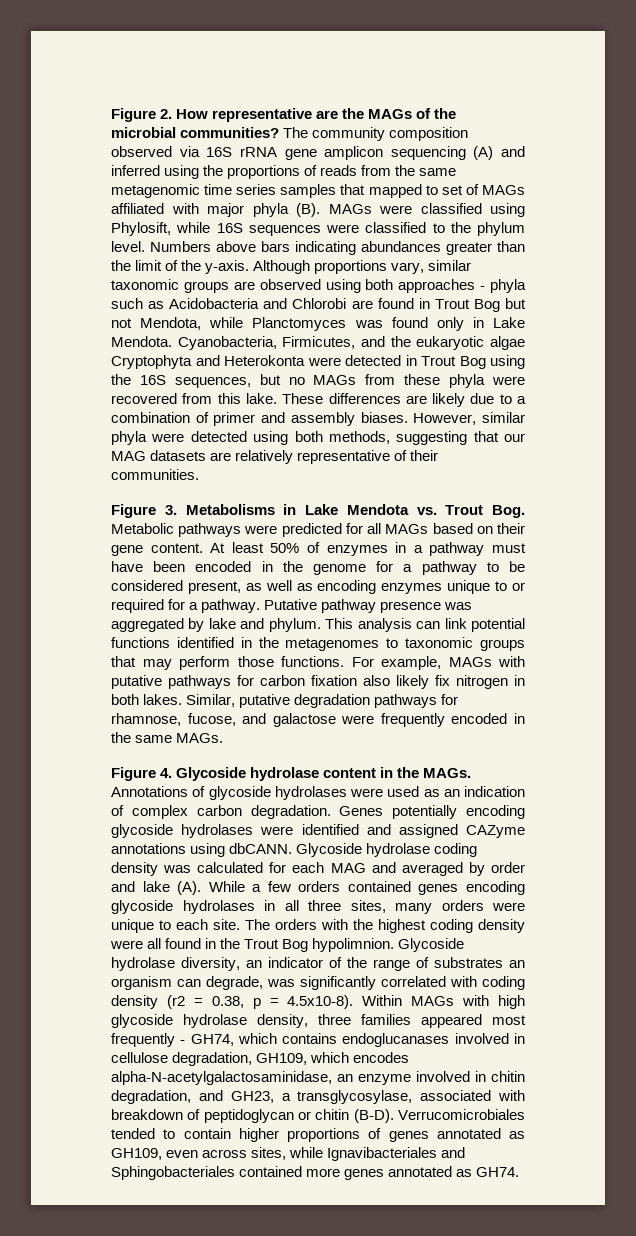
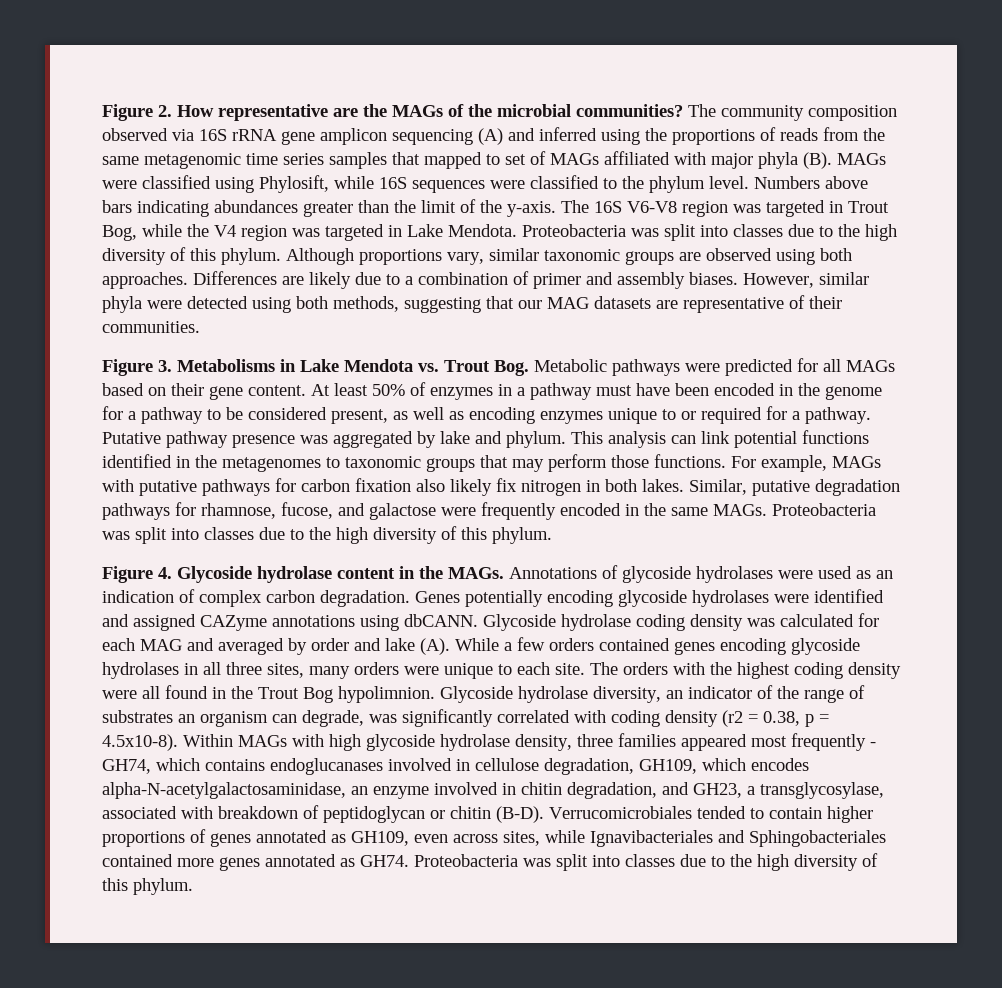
+ The 16S V6-V8 region was targeted in Trout Bog, while the V4 region was targeted in Lake Mendota. Proteobacteria was split into classes due to the high diversity of this phylum.
- Although proportions vary, similar taxonomic groups are observed using both approaches - phyla such as Acidobacteria and Chlorobi are found in Trout Bog but not Mendota, while Planctomyces was found only in Lake Mendota. Cyanobacteria, Firmicutes, and the eukaryotic algae Cryptophyta and Heterokonta were detected in Trout Bog using the 16S sequences, but no MAGs from these phyla were recovered from this lake. These differences are likely due to a combination of primer and assembly biases.
+ Although proportions vary, similar taxonomic groups are observed using both approaches. Differences are likely due to a combination of primer and assembly biases.
- However, similar phyla were detected using both methods, suggesting that our MAG datasets are relatively representative of their communities.
+ However, similar phyla were detected using both methods, suggesting that our MAG datasets are representative of their communities.
- Similar, putative degradation pathways for rhamnose, fucose, and galactose were frequently encoded in the same MAGs.
+ Similar, putative degradation pathways for rhamnose, fucose, and galactose were frequently encoded in the same MAGs. Proteobacteria was split into classes due to the high diversity of this phylum.
- Verrucomicrobiales tended to contain higher proportions of genes annotated as GH109, even across sites, while Ignavibacteriales and Sphingobacteriales contained more genes annotated as GH74.
+ Verrucomicrobiales tended to contain higher proportions of genes annotated as GH109, even across sites, while Ignavibacteriales and Sphingobacteriales contained more genes annotated as GH74. Proteobacteria was split into classes due to the high diversity of this phylum.

